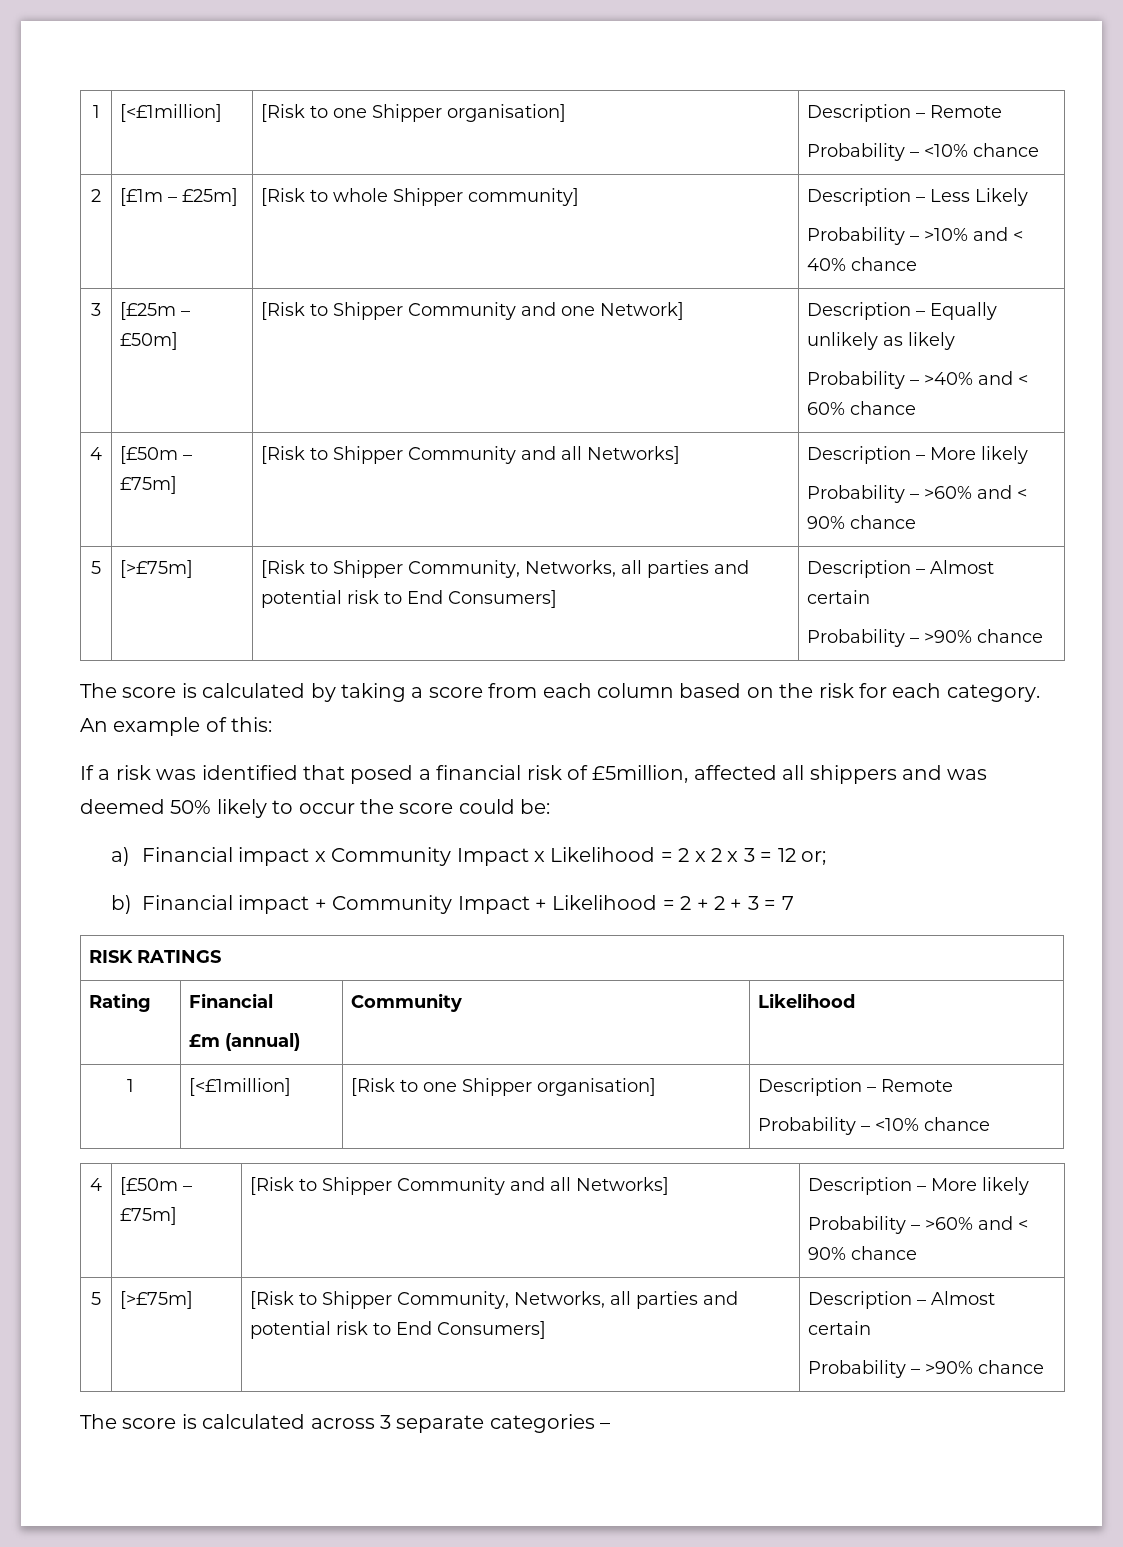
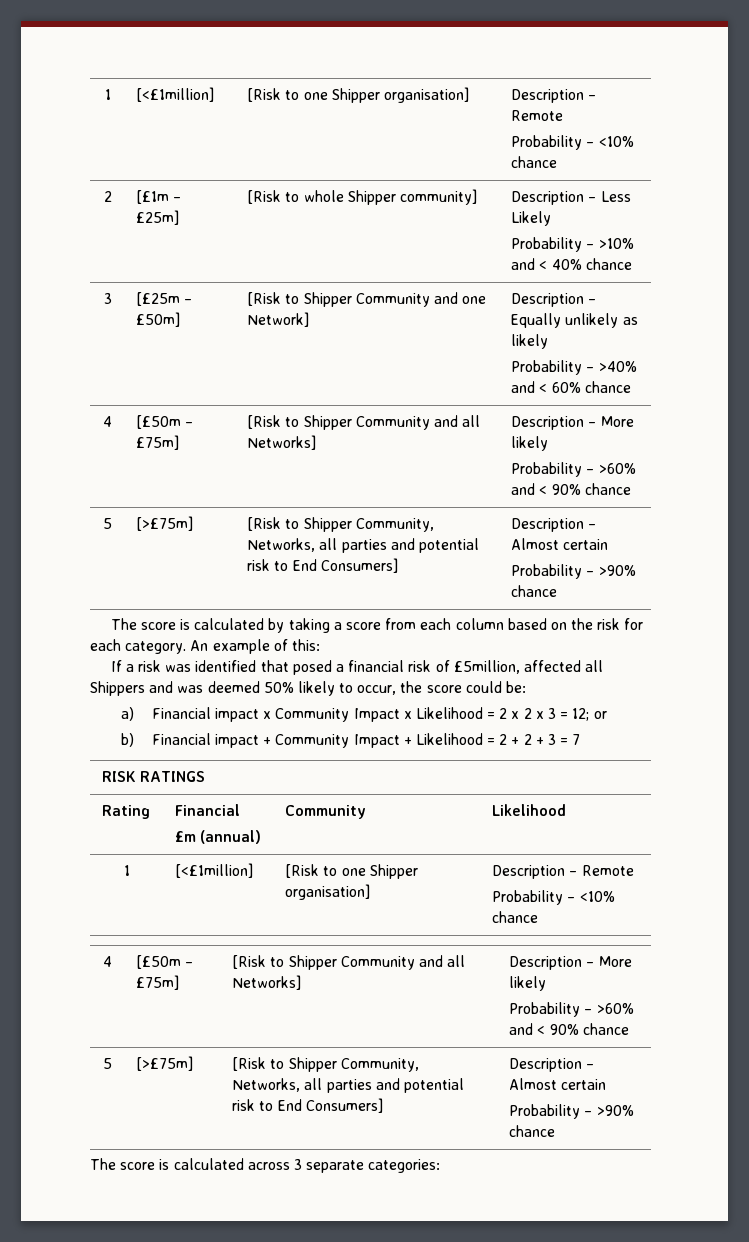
- If a risk was identified that posed a financial risk of £5million, affected all shippers and was deemed 50% likely to occur the score could be:
+ If a risk was identified that posed a financial risk of £5million, affected all Shippers and was deemed 50% likely to occur, the score could be:
- a) Financial impact x Community Impact x Likelihood = 2 x 2 x 3 = 12 or;
+ a) Financial impact x Community Impact x Likelihood = 2 x 2 x 3 = 12; or
- The score is calculated across 3 separate categories –
+ The score is calculated across 3 separate categories:

